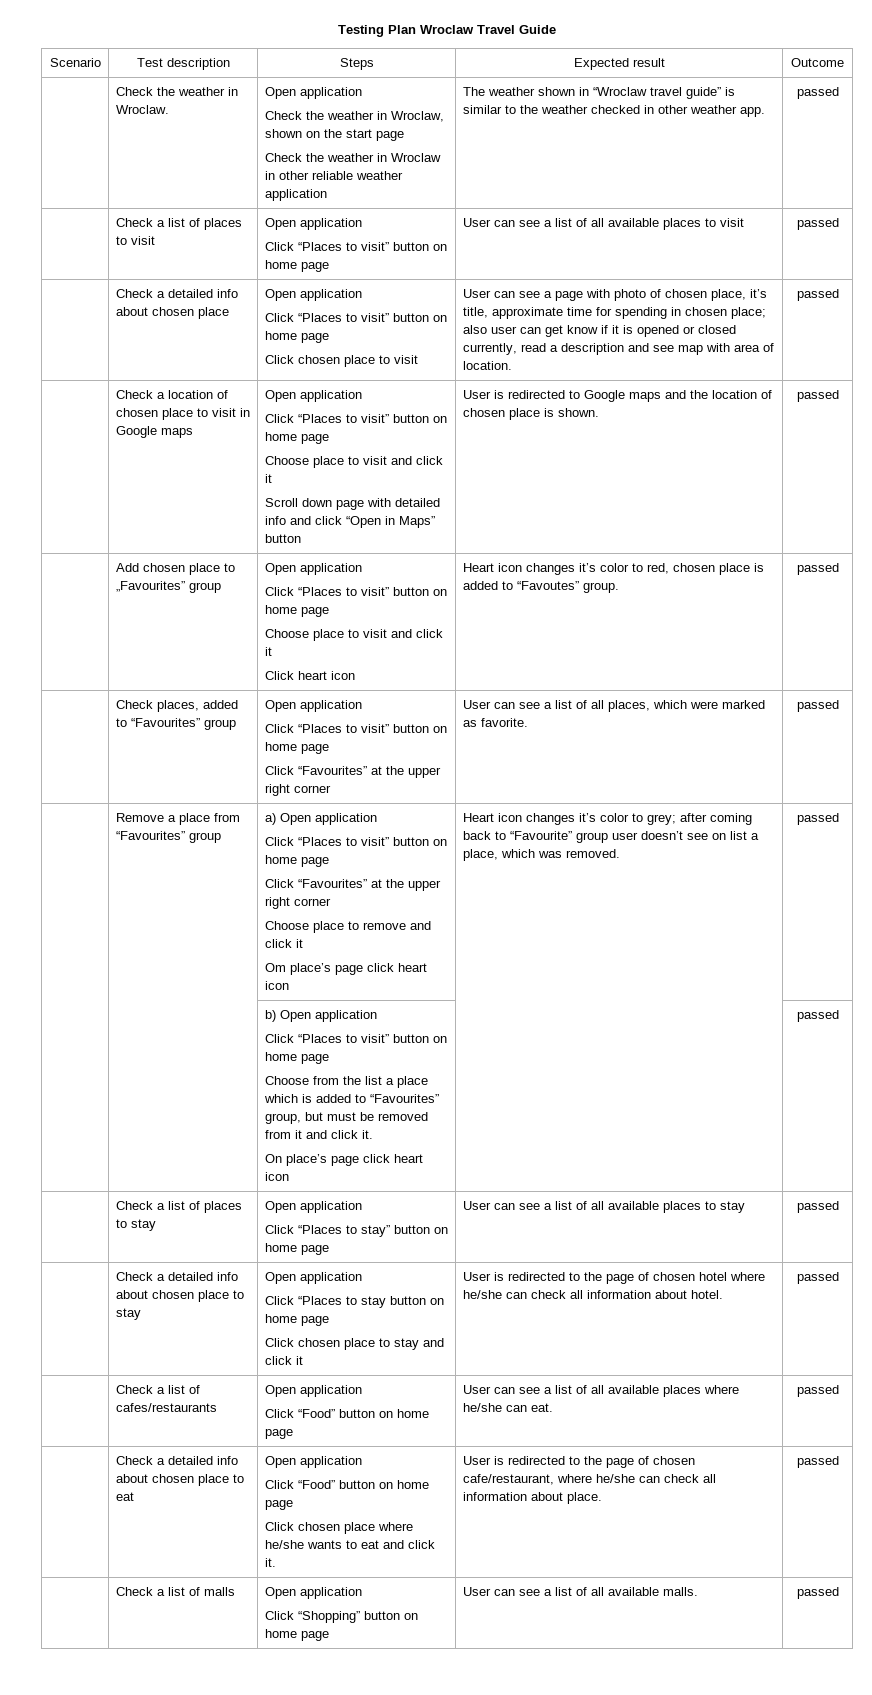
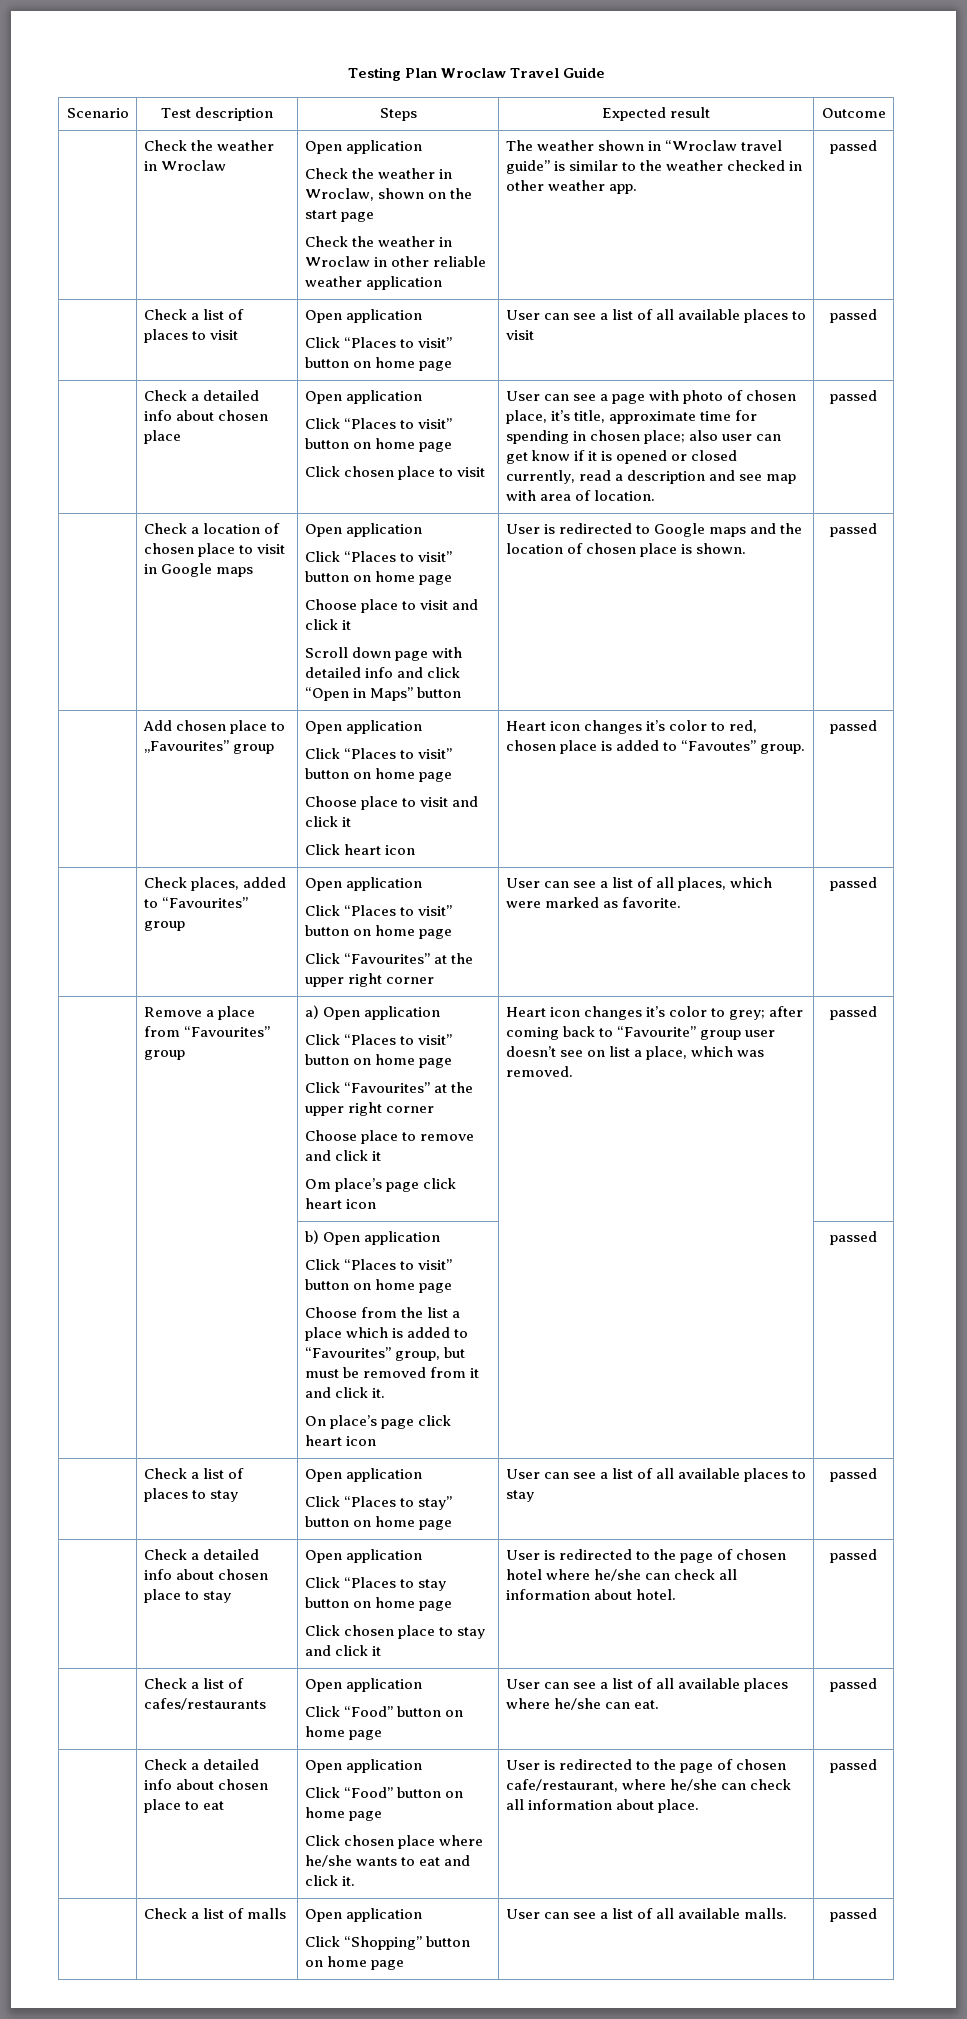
  Scenario | Test description | Steps | Expected result | Outcome
- | Check the weather in Wroclaw.
+ | Check the weather in Wroclaw

